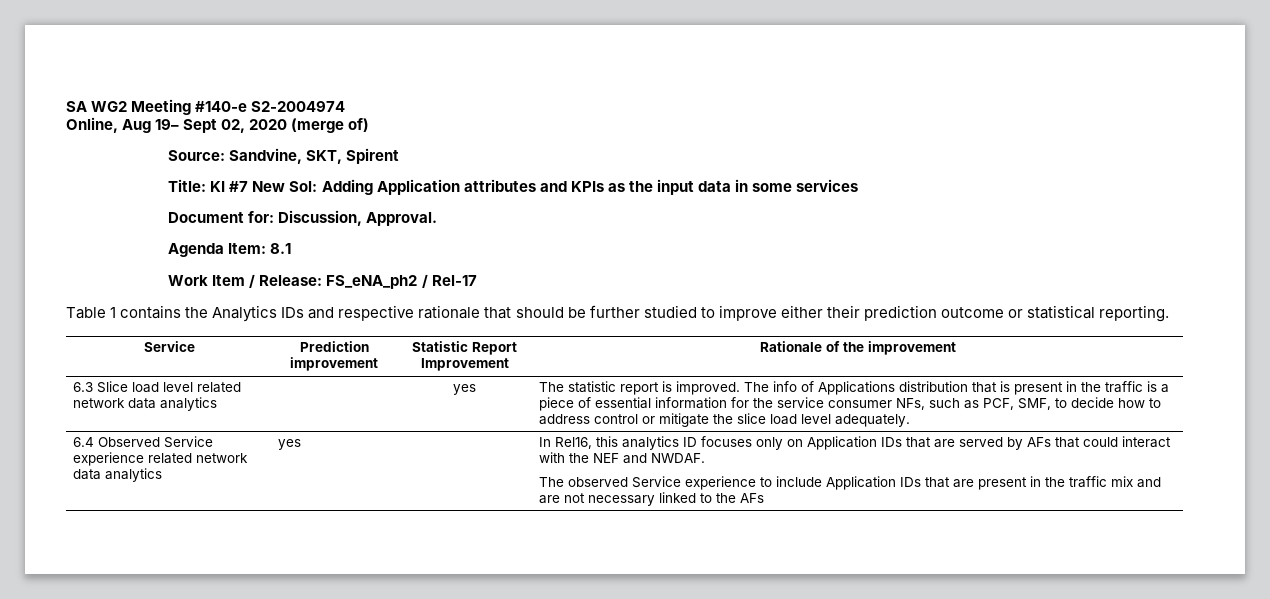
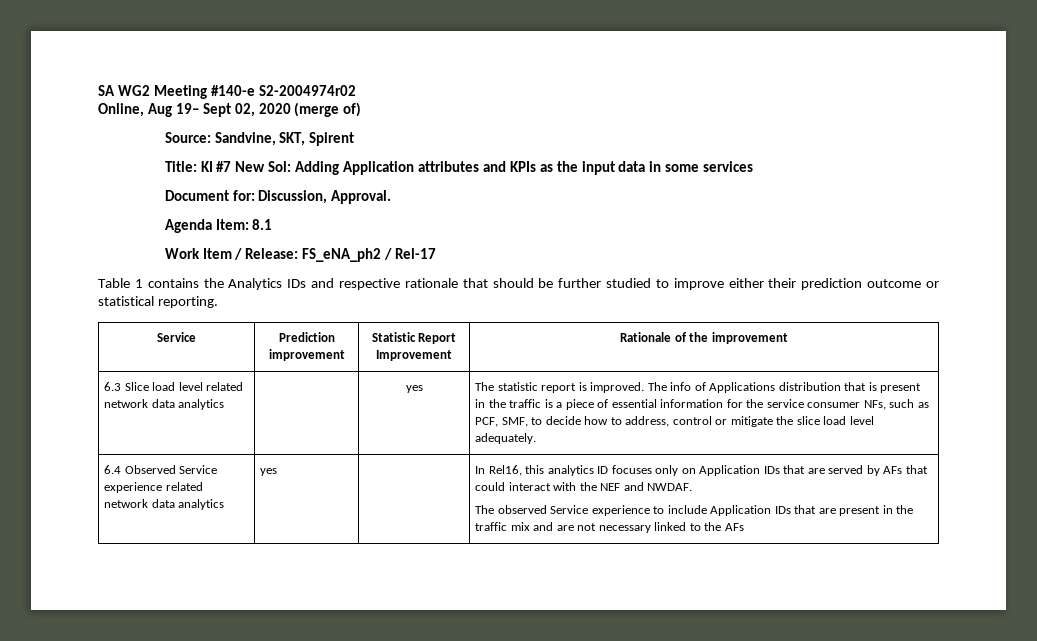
- SA WG2 Meeting #140-e S2-2004974
+ SA WG2 Meeting #140-e S2-2004974r02
- The info of Applications distribution that is present in the traffic is a piece of essential information for the service consumer NFs, such as PCF, SMF, to decide how to address control or mitigate the slice load level adequately.
+ The info of Applications distribution that is present in the traffic is a piece of essential information for the service consumer NFs, such as PCF, SMF, to decide how to address, control or mitigate the slice load level adequately.

